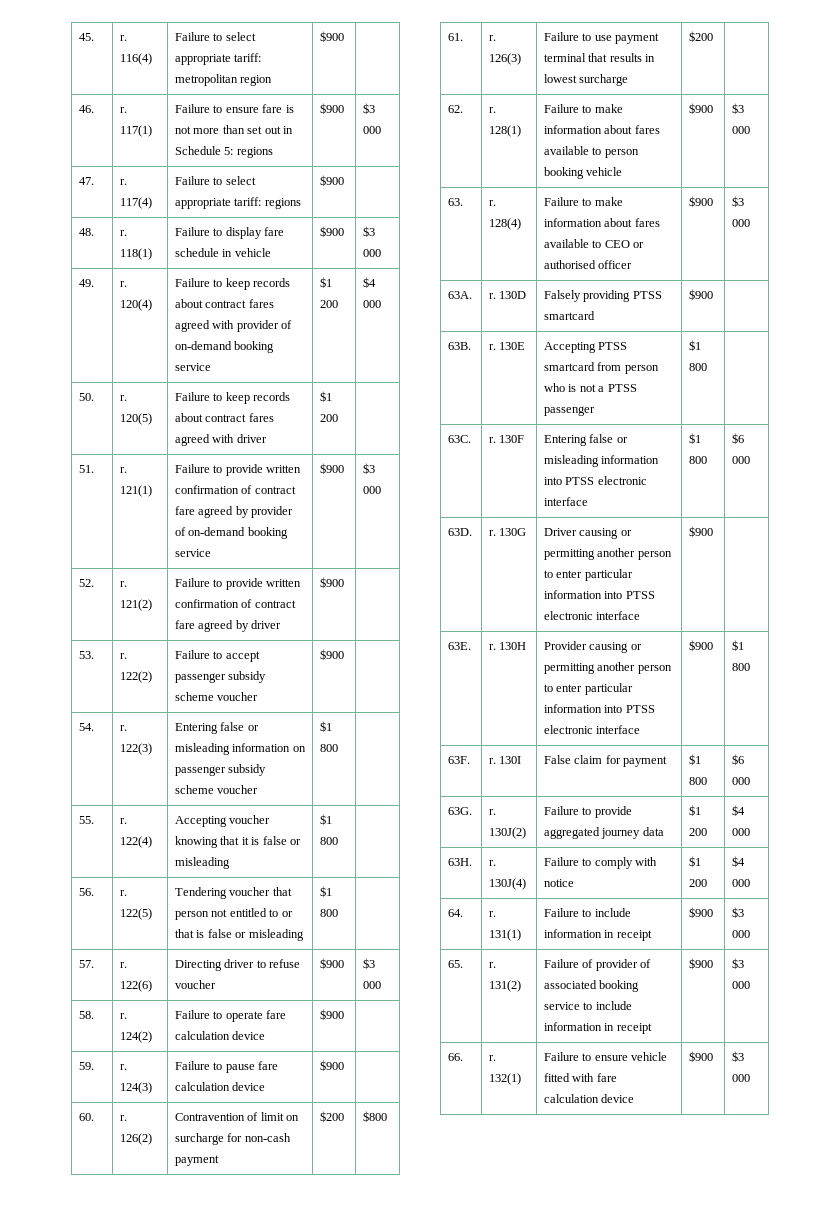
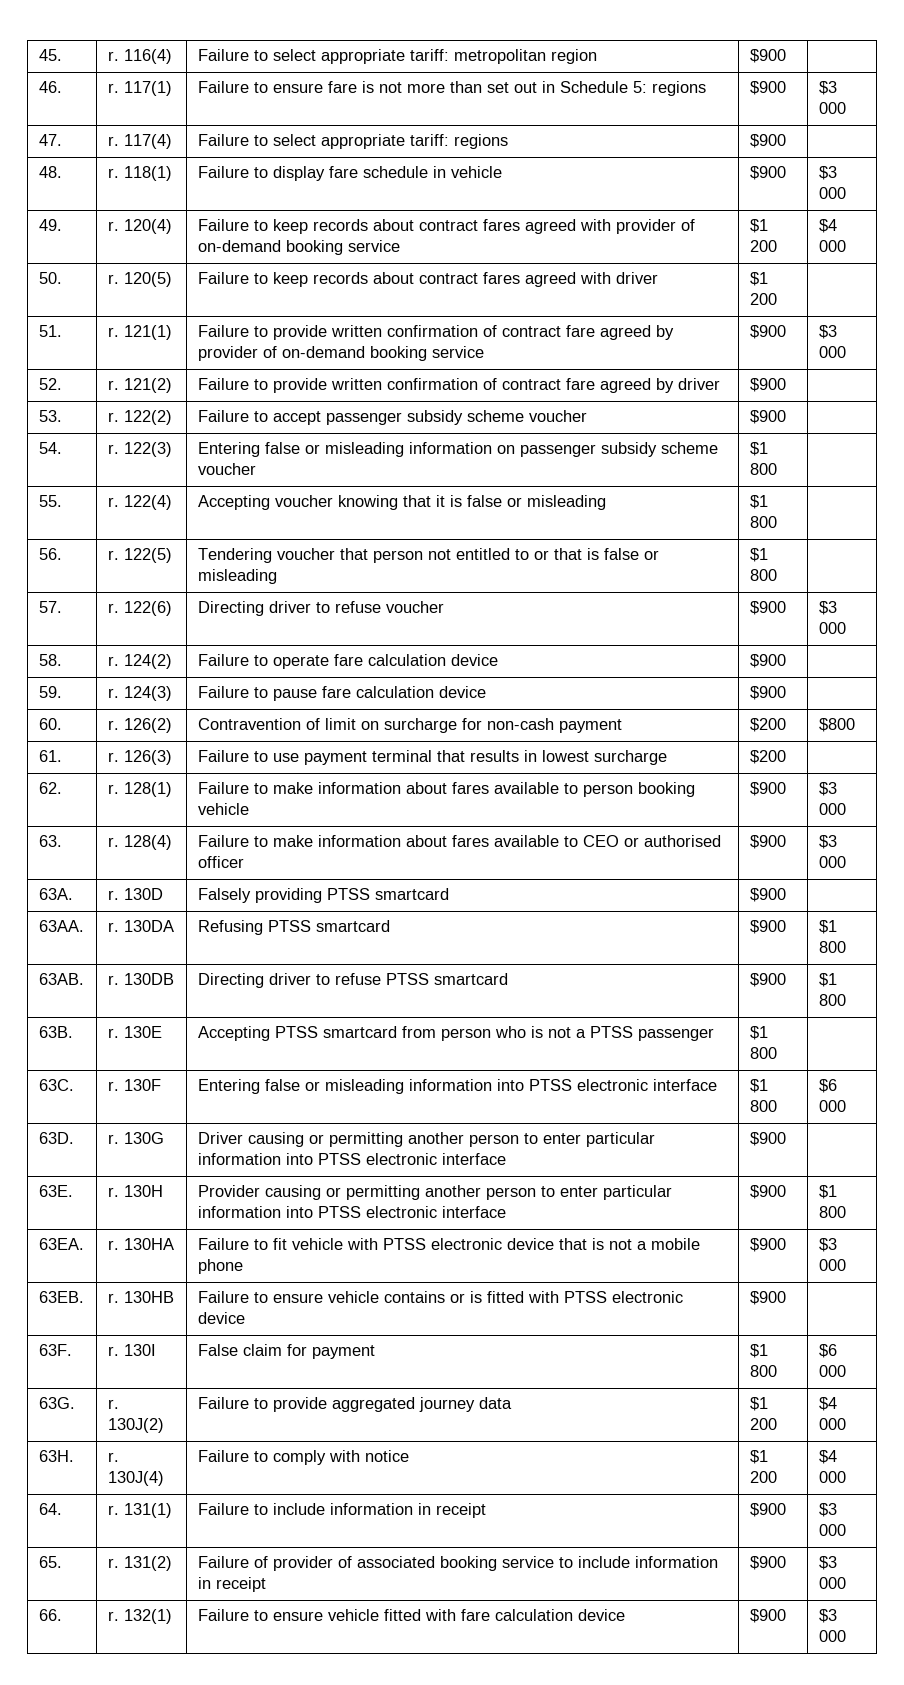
+ 63AA. | r. 130DA | Refusing PTSS smartcard | $900 | $1 800
+ 63AB. | r. 130DB | Directing driver to refuse PTSS smartcard | $900 | $1 800
+ 63EA. | r. 130HA | Failure to fit vehicle with PTSS electronic device that is not a mobile phone | $900 | $3 000
+ 63EB. | r. 130HB | Failure to ensure vehicle contains or is fitted with PTSS electronic device | $900 |

